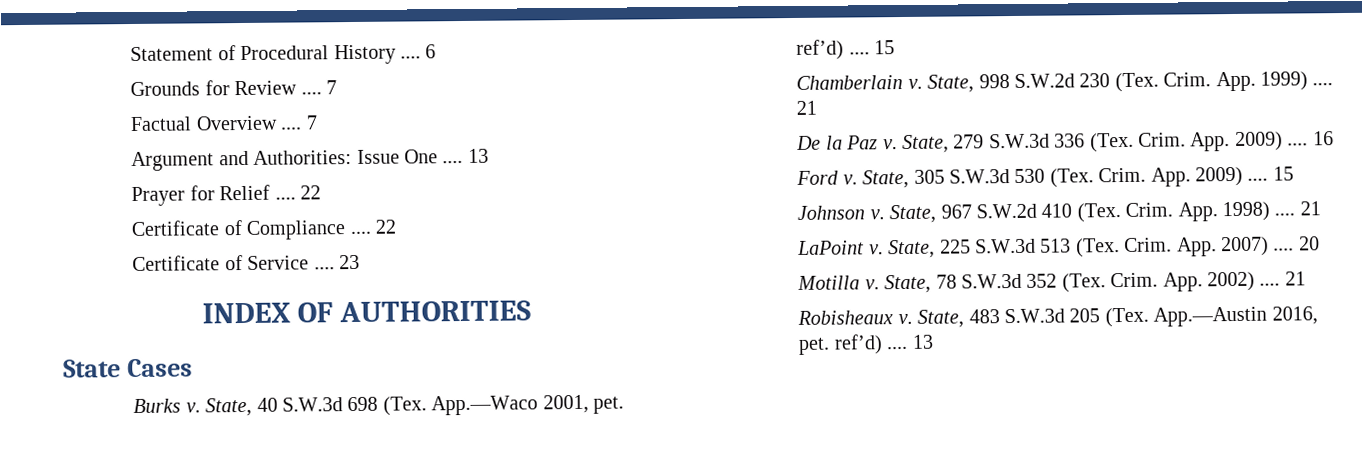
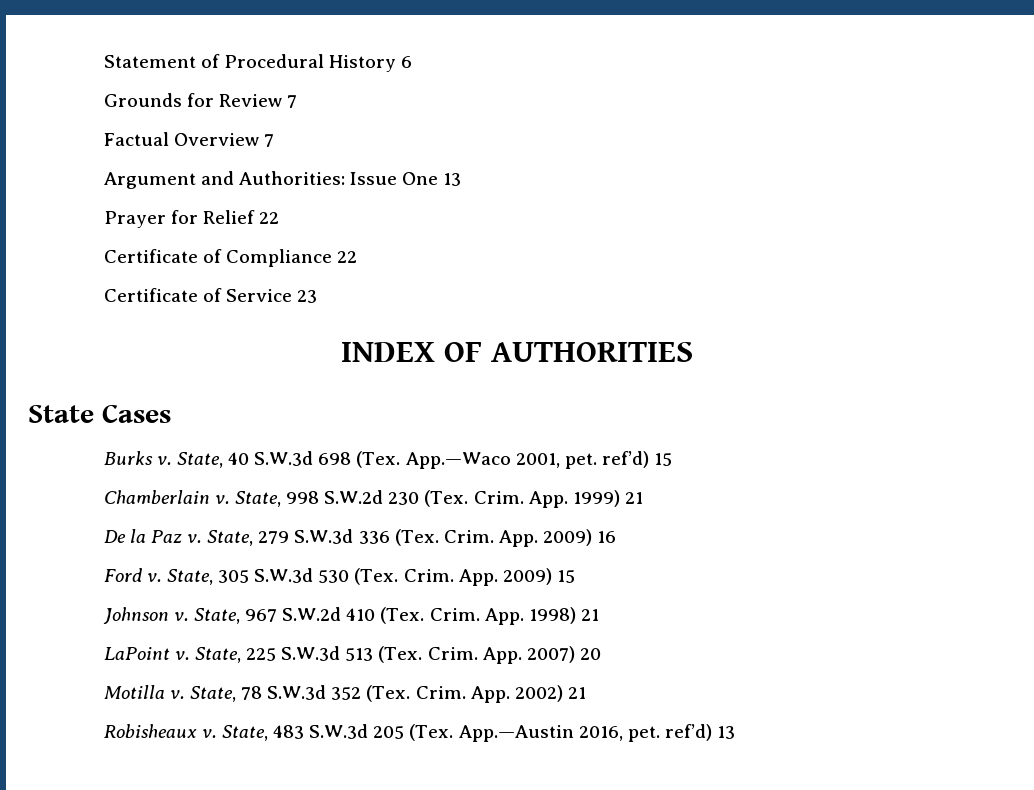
- Statement of Procedural History .... 6
+ Statement of Procedural History 6
- Grounds for Review .... 7
+ Grounds for Review 7
- Factual Overview .... 7
+ Factual Overview 7
- Argument and Authorities: Issue One .... 13
+ Argument and Authorities: Issue One 13
- Prayer for Relief .... 22
+ Prayer for Relief 22
- Certificate of Compliance .... 22
+ Certificate of Compliance 22
- Certificate of Service .... 23
+ Certificate of Service 23
- State, 40 S.W.3d 698 (Tex. App.—Waco 2001, pet. ref’d) .... 15
+ State, 40 S.W.3d 698 (Tex. App.—Waco 2001, pet. ref’d) 15
- App. 1999) .... 21
+ App. 1999) 21
- App. 2009) .... 16
+ App. 2009) 16
- App. 2009) .... 15
+ App. 2009) 15
- App. 1998) .... 21
+ App. 1998) 21
- App. 2007) .... 20
+ App. 2007) 20
- App. 2002) .... 21
+ App. 2002) 21
- State, 483 S.W.3d 205 (Tex. App.—Austin 2016, pet. ref’d) .... 13
+ State, 483 S.W.3d 205 (Tex. App.—Austin 2016, pet. ref’d) 13

